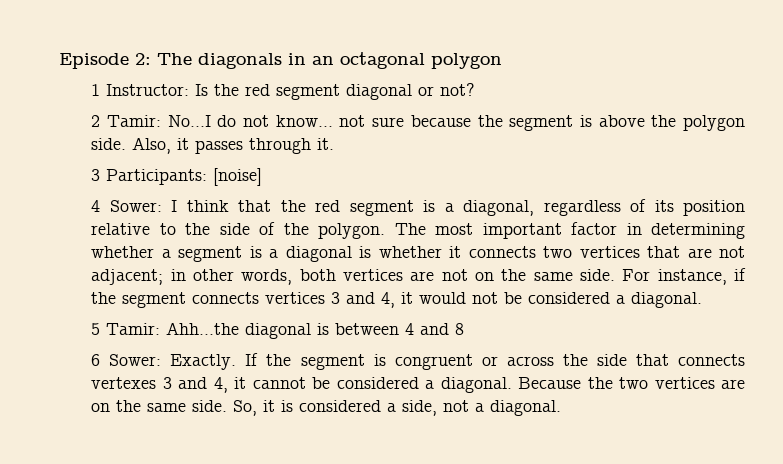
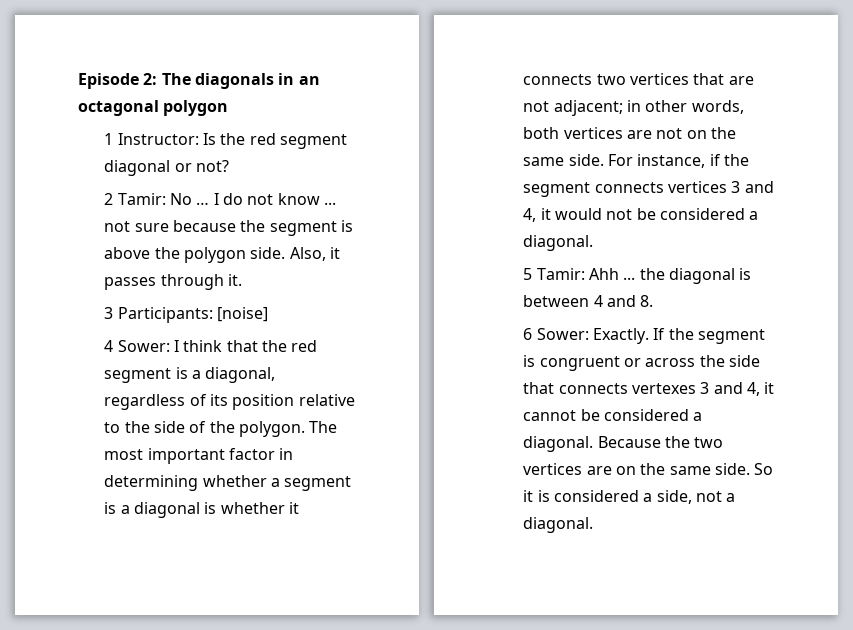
- 2 Tamir: No…I do not know... not sure because the segment is above the polygon side.
+ 2 Tamir: No … I do not know ... not sure because the segment is above the polygon side.
- 5 Tamir: Ahh...the diagonal is between 4 and 8
+ 5 Tamir: Ahh ... the diagonal is between 4 and 8.
- So, it is considered a side, not a diagonal.
+ So it is considered a side, not a diagonal.

